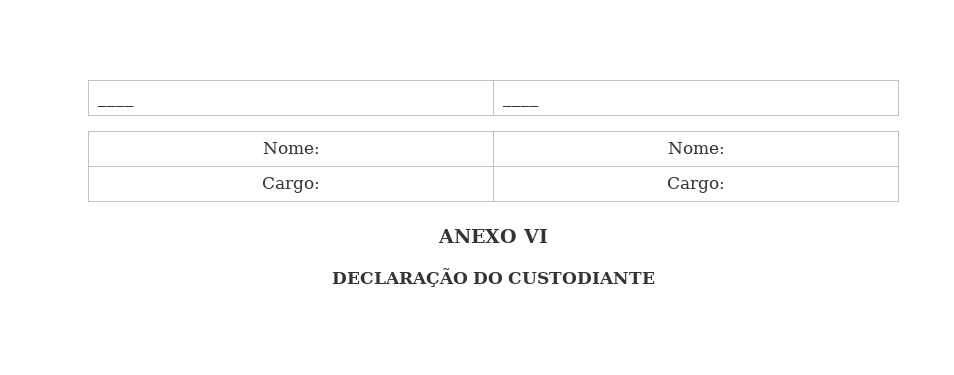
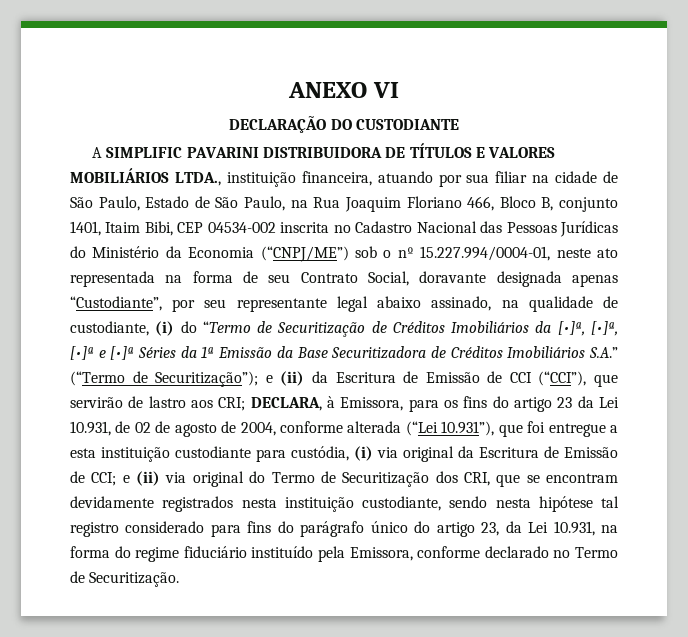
- ____ | ____
- Nome: | Nome:
- Cargo: | Cargo:
+ A SIMPLIFIC PAVARINI DISTRIBUIDORA DE TÍTULOS E VALORES MOBILIÁRIOS LTDA., instituição financeira, atuando por sua filiar na cidade de São Paulo, Estado de São Paulo, na Rua Joaquim Floriano 466, Bloco B, conjunto 1401, Itaim Bibi, CEP 04534-002 inscrita no Cadastro Nacional das Pessoas Jurídicas do Ministério da Economia (“CNPJ/ME”) sob o nº 15.227.994/0004-01, neste ato representada na forma de seu Contrato Social, doravante designada apenas “Custodiante”, por seu representante legal abaixo assinado, na qualidade de custodiante, (i) do “Termo de Securitização de Créditos Imobiliários da [•]ª, [•]ª, [•]ª e [•]ª Séries da 1ª Emissão da Base Securitizadora de Créditos Imobiliários S.A.” (“Termo de Securitização”); e (ii) da Escritura de Emissão de CCI (“CCI”), que servirão de lastro aos CRI; DECLARA, à Emissora, para os fins do artigo 23 da Lei 10.931, de 02 de agosto de 2004, conforme alterada (“Lei 10.931”), que foi entregue a esta instituição custodiante para custódia, (i) via original da Escritura de Emissão de CCI; e (ii) via original do Termo de Securitização dos CRI, que se encontram devidamente registrados nesta instituição custodiante, sendo nesta hipótese tal registro considerado para fins do parágrafo único do artigo 23, da Lei 10.931, na forma do regime fiduciário instituído pela Emissora, conforme declarado no Termo de Securitização.

